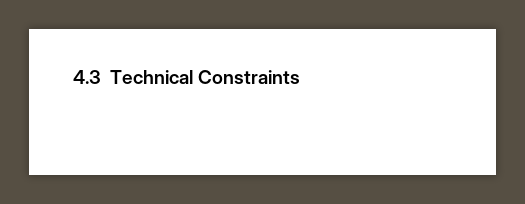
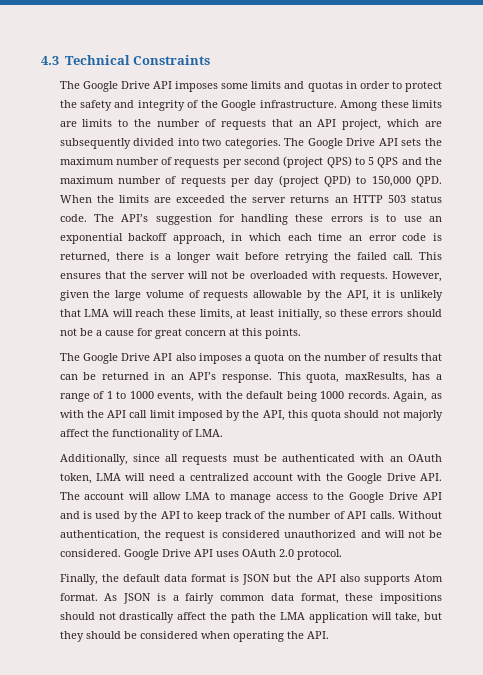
+ The Google Drive API imposes some limits and quotas in order to protect the safety and integrity of the Google infrastructure. Among these limits are limits to the number of requests that an API project, which are subsequently divided into two categories. The Google Drive API sets the maximum number of requests per second (project QPS) to 5 QPS and the maximum number of requests per day (project QPD) to 150,000 QPD. When the limits are exceeded the server returns an HTTP 503 status code. The API’s suggestion for handling these errors is to use an exponential backoff approach, in which each time an error code is returned, there is a longer wait before retrying the failed call. This ensures that the server will not be overloaded with requests. However, given the large volume of requests allowable by the API, it is unlikely that LMA will reach these limits, at least initially, so these errors should not be a cause for great concern at this points.
+ The Google Drive API also imposes a quota on the number of results that can be returned in an API’s response. This quota, maxResults, has a range of 1 to 1000 events, with the default being 1000 records. Again, as with the API call limit imposed by the API, this quota should not majorly affect the functionality of LMA.
+ Additionally, since all requests must be authenticated with an OAuth token, LMA will need a centralized account with the Google Drive API. The account will allow LMA to manage access to the Google Drive API and is used by the API to keep track of the number of API calls. Without authentication, the request is considered unauthorized and will not be considered. Google Drive API uses OAuth 2.0 protocol.
+ Finally, the default data format is JSON but the API also supports Atom format. As JSON is a fairly common data format, these impositions should not drastically affect the path the LMA application will take, but they should be considered when operating the API.

